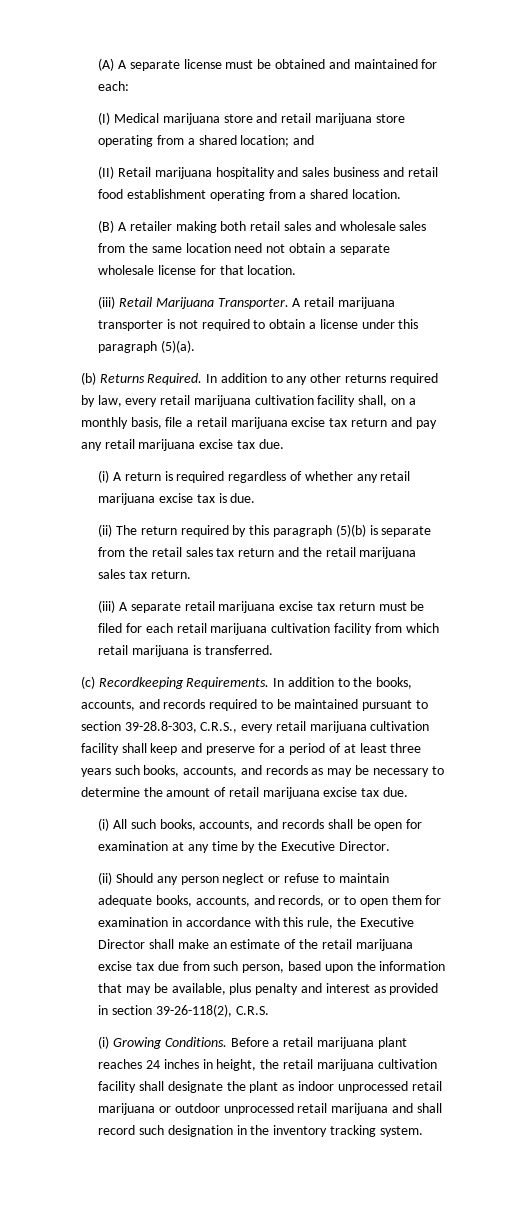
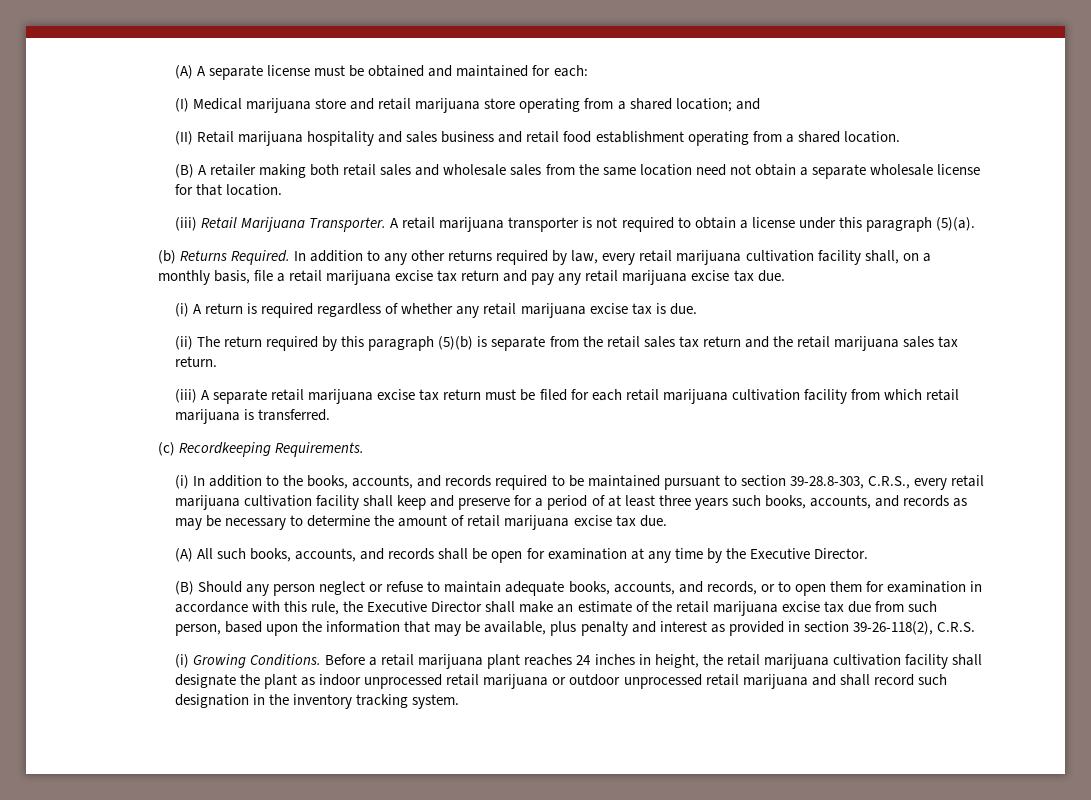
- (c) Recordkeeping Requirements. In addition to the books, accounts, and records required to be maintained pursuant to section 39-28.8-303, C.R.S., every retail marijuana cultivation facility shall keep and preserve for a period of at least three years such books, accounts, and records as may be necessary to determine the amount of retail marijuana excise tax due.
+ (c) Recordkeeping Requirements.
+ (i) In addition to the books, accounts, and records required to be maintained pursuant to section 39-28.8-303, C.R.S., every retail marijuana cultivation facility shall keep and preserve for a period of at least three years such books, accounts, and records as may be necessary to determine the amount of retail marijuana excise tax due.
- (i) All such books, accounts, and records shall be open for examination at any time by the Executive Director.
+ (A) All such books, accounts, and records shall be open for examination at any time by the Executive Director.
- (ii) Should any person neglect or refuse to maintain adequate books, accounts, and records, or to open them for examination in accordance with this rule, the Executive Director shall make an estimate of the retail marijuana excise tax due from such person, based upon the information that may be available, plus penalty and interest as provided in section 39-26-118(2), C.R.S.
+ (B) Should any person neglect or refuse to maintain adequate books, accounts, and records, or to open them for examination in accordance with this rule, the Executive Director shall make an estimate of the retail marijuana excise tax due from such person, based upon the information that may be available, plus penalty and interest as provided in section 39-26-118(2), C.R.S.

